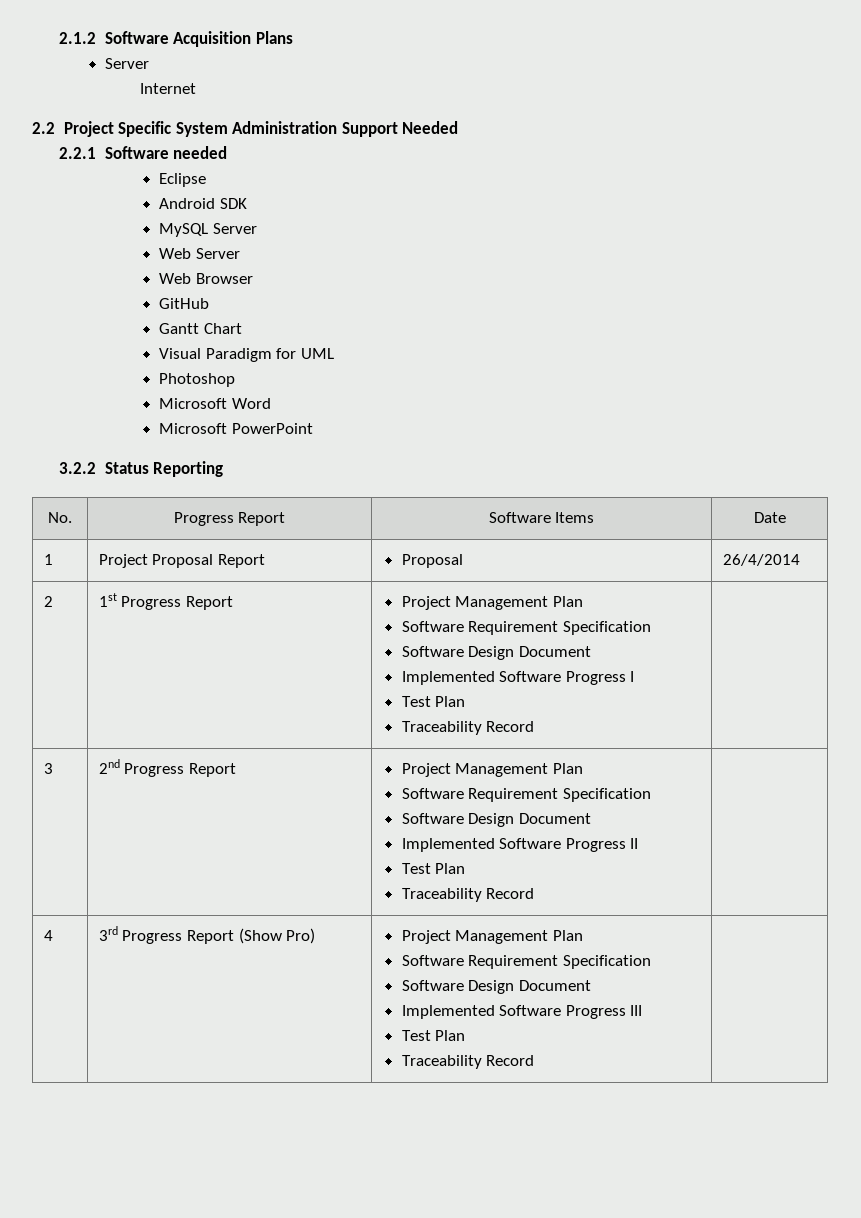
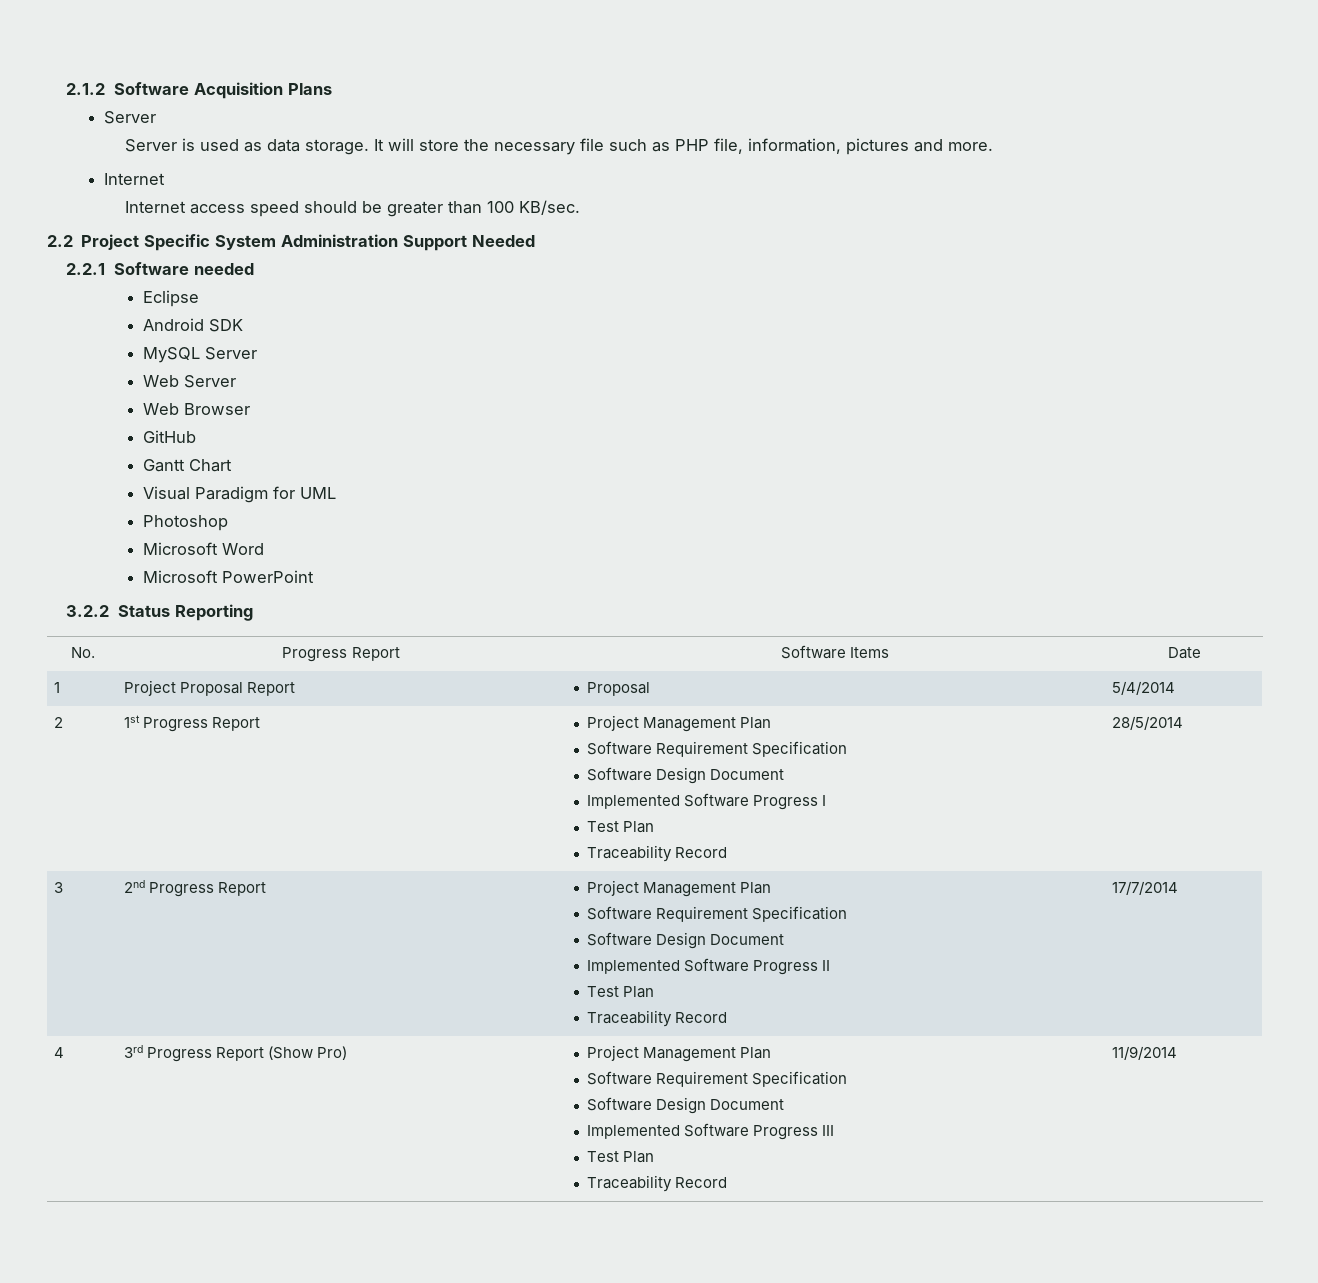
+ Server is used as data storage. It will store the necessary file such as PHP file, information, pictures and more.
  Internet
+ Internet access speed should be greater than 100 KB/sec.
- 1 | Project Proposal Report | Proposal | 26/4/2014
+ 1 | Project Proposal Report | Proposal | 5/4/2014
  2 | 1st Progress Report | Project Management Plan
  Software Requirement Specification
  Software Design Document
  Implemented Software Progress I
  Test Plan
- Traceability Record |
+ Traceability Record | 28/5/2014
  3 | 2nd Progress Report | Project Management Plan
  Software Requirement Specification
  Software Design Document
  Implemented Software Progress II
  Test Plan
- Traceability Record |
+ Traceability Record | 17/7/2014
  4 | 3rd Progress Report (Show Pro) | Project Management Plan
  Software Requirement Specification
  Software Design Document
  Implemented Software Progress III
  Test Plan
- Traceability Record |
+ Traceability Record | 11/9/2014

